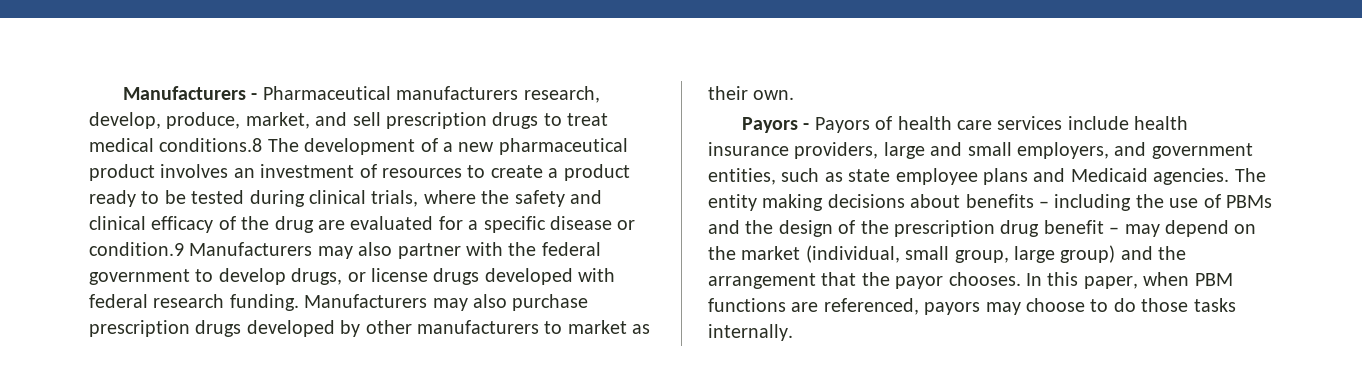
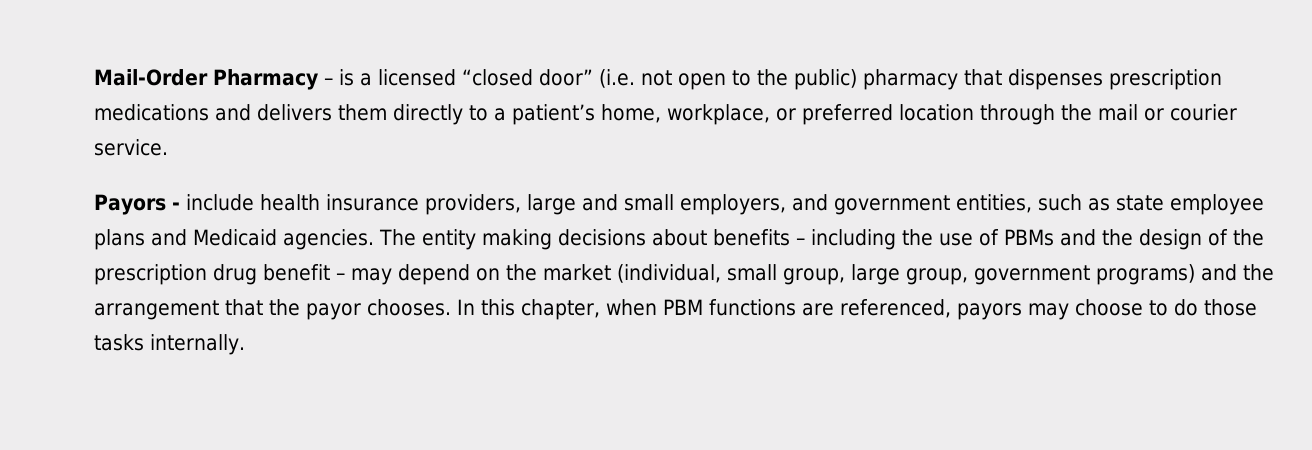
- Manufacturers - Pharmaceutical manufacturers research, develop, produce, market, and sell prescription drugs to treat medical conditions.8 The development of a new pharmaceutical product involves an investment of resources to create a product ready to be tested during clinical trials, where the safety and clinical efficacy of the drug are evaluated for a specific disease or condition.9 Manufacturers may also partner with the federal government to develop drugs, or license drugs developed with federal research funding. Manufacturers may also purchase prescription drugs developed by other manufacturers to market as their own.
- Payors - Payors of health care services include health insurance providers, large and small employers, and government entities, such as state employee plans and Medicaid agencies.
+ Mail-Order Pharmacy – is a licensed “closed door” (i.e. not open to the public) pharmacy that dispenses prescription medications and delivers them directly to a patient’s home, workplace, or preferred location through the mail or courier service.
+ Payors - include health insurance providers, large and small employers, and government entities, such as state employee plans and Medicaid agencies.
- The entity making decisions about benefits – including the use of PBMs and the design of the prescription drug benefit – may depend on the market (individual, small group, large group) and the arrangement that the payor chooses.
+ The entity making decisions about benefits – including the use of PBMs and the design of the prescription drug benefit – may depend on the market (individual, small group, large group, government programs) and the arrangement that the payor chooses.
- In this paper, when PBM functions are referenced, payors may choose to do those tasks internally.
+ In this chapter, when PBM functions are referenced, payors may choose to do those tasks internally.

